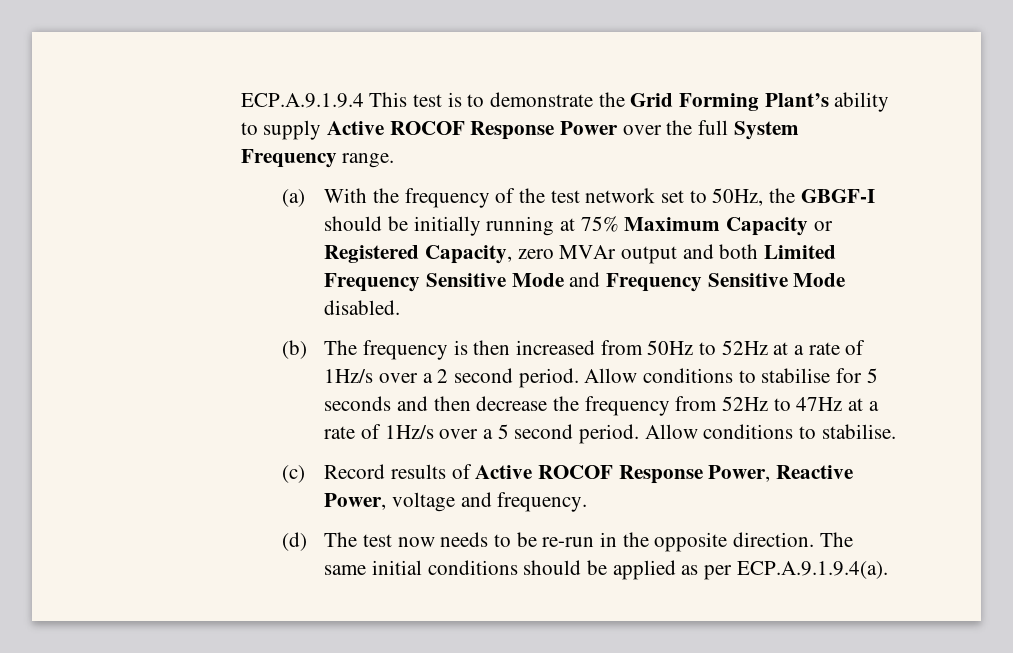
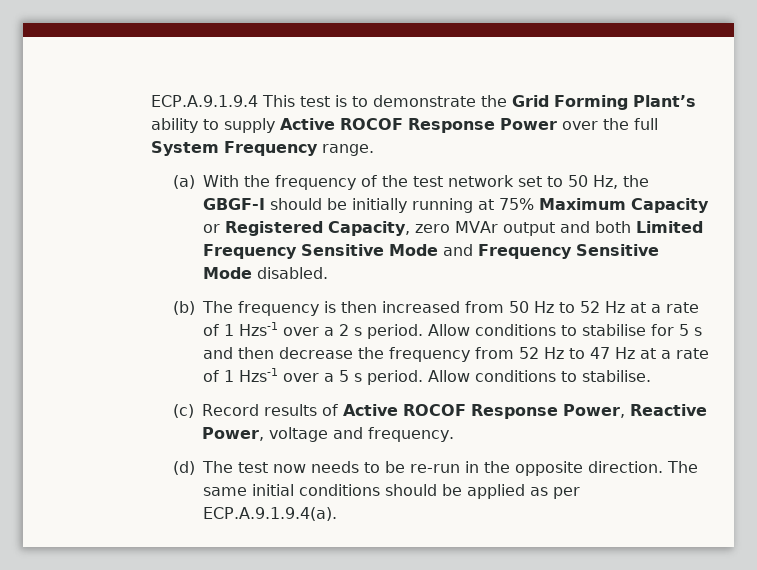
- (a) With the frequency of the test network set to 50Hz, the GBGF-I should be initially running at 75% Maximum Capacity or Registered Capacity, zero MVAr output and both Limited Frequency Sensitive Mode and Frequency Sensitive Mode disabled.
+ (a) With the frequency of the test network set to 50 Hz, the GBGF-I should be initially running at 75% Maximum Capacity or Registered Capacity, zero MVAr output and both Limited Frequency Sensitive Mode and Frequency Sensitive Mode disabled.
- (b) The frequency is then increased from 50Hz to 52Hz at a rate of 1Hz/s over a 2 second period.
+ (b) The frequency is then increased from 50 Hz to 52 Hz at a rate of 1 Hzs-1 over a 2 s period.
- Allow conditions to stabilise for 5 seconds and then decrease the frequency from 52Hz to 47Hz at a rate of 1Hz/s over a 5 second period.
+ Allow conditions to stabilise for 5 s and then decrease the frequency from 52 Hz to 47 Hz at a rate of 1 Hzs-1 over a 5 s period.

